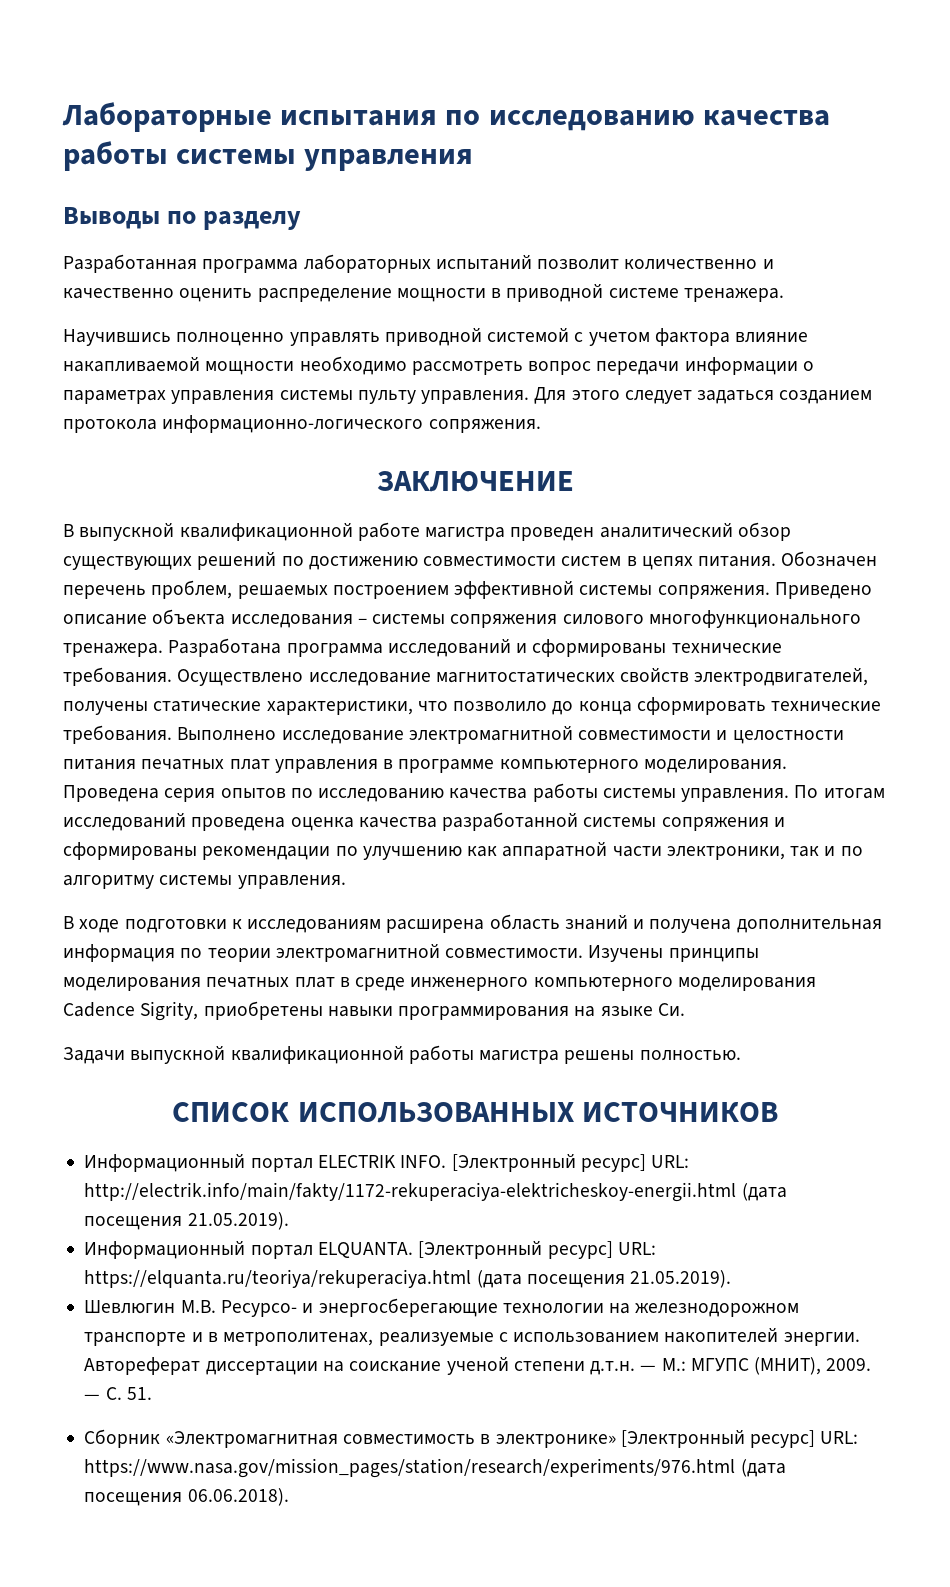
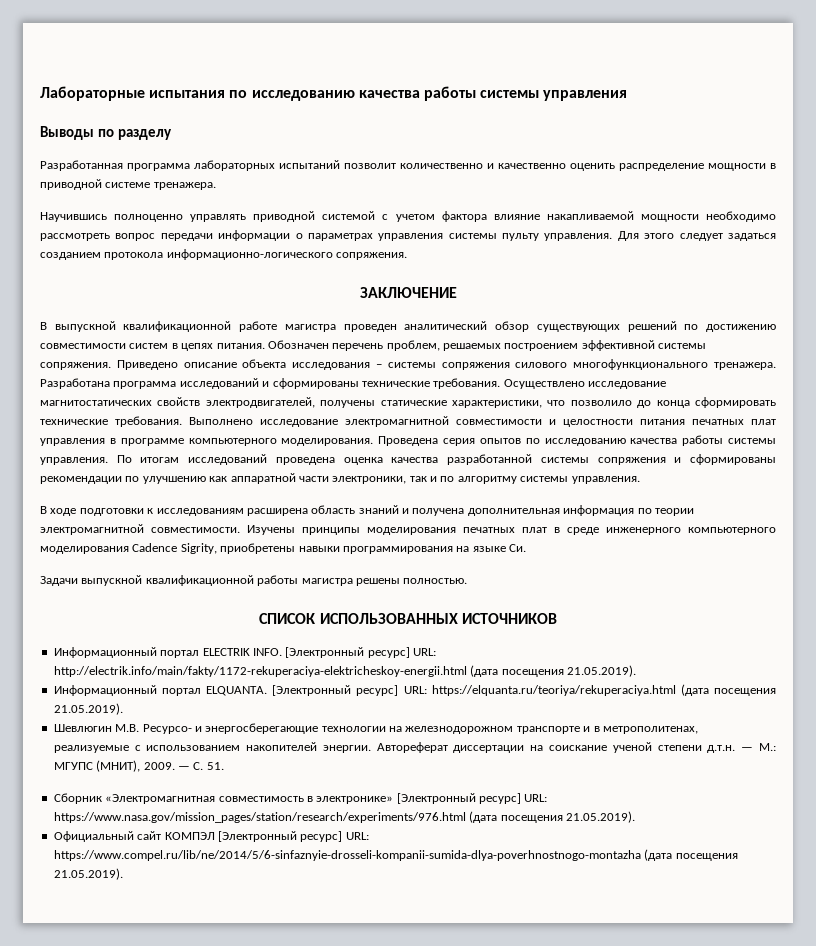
- Сборник «Электромагнитная cовмеcтимоcть в электронике» [Электронный ресурс] URL: https://www.nasa.gov/mission_pages/station/research/experiments/976.html (дата посещения 06.06.2018).
+ Сборник «Электромагнитная cовмеcтимоcть в электронике» [Электронный ресурс] URL: https://www.nasa.gov/mission_pages/station/research/experiments/976.html (дата посещения 21.05.2019).
+ Официальный сайт КОМПЭЛ [Электронный ресурс] URL: https://www.compel.ru/lib/ne/2014/5/6-sinfaznyie-drosseli-kompanii-sumida-dlya-poverhnostnogo-montazha (дата посещения 21.05.2019).

